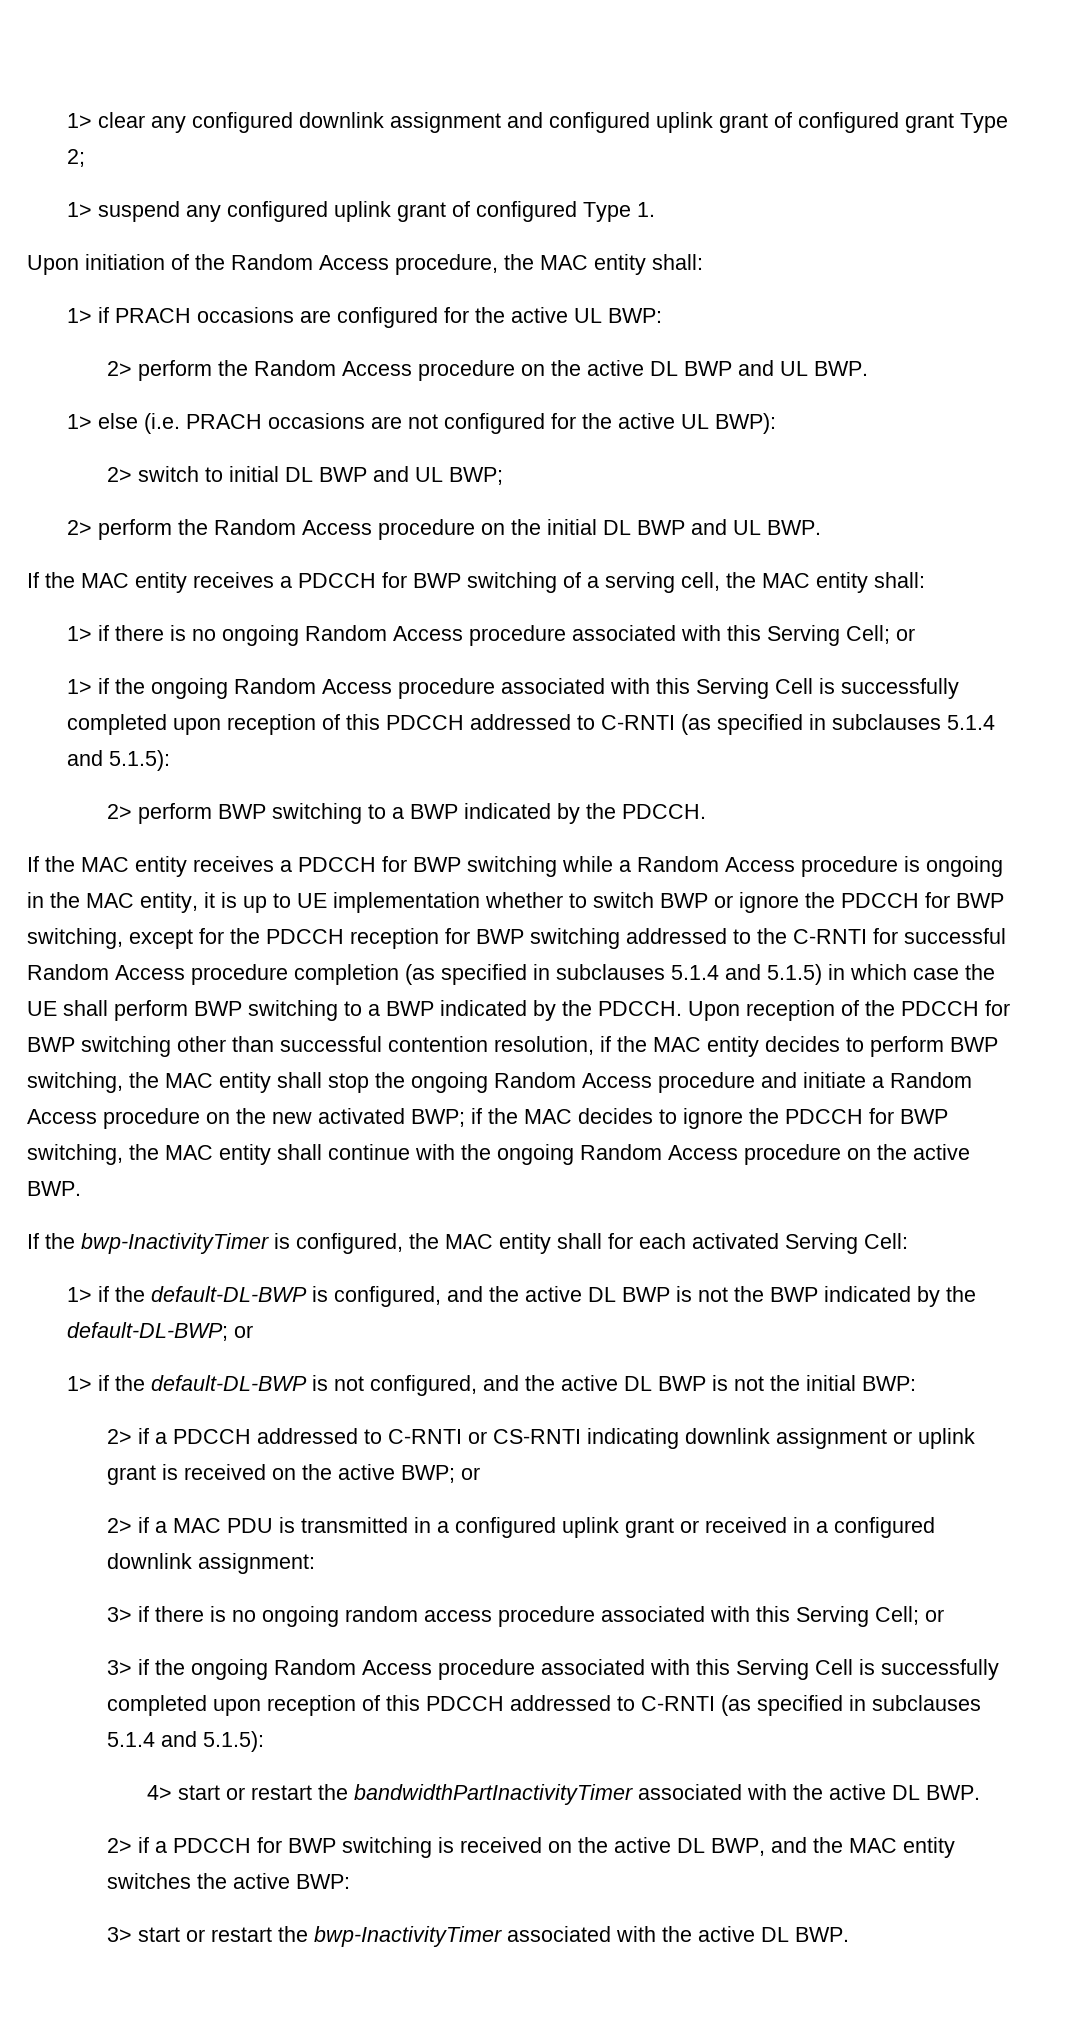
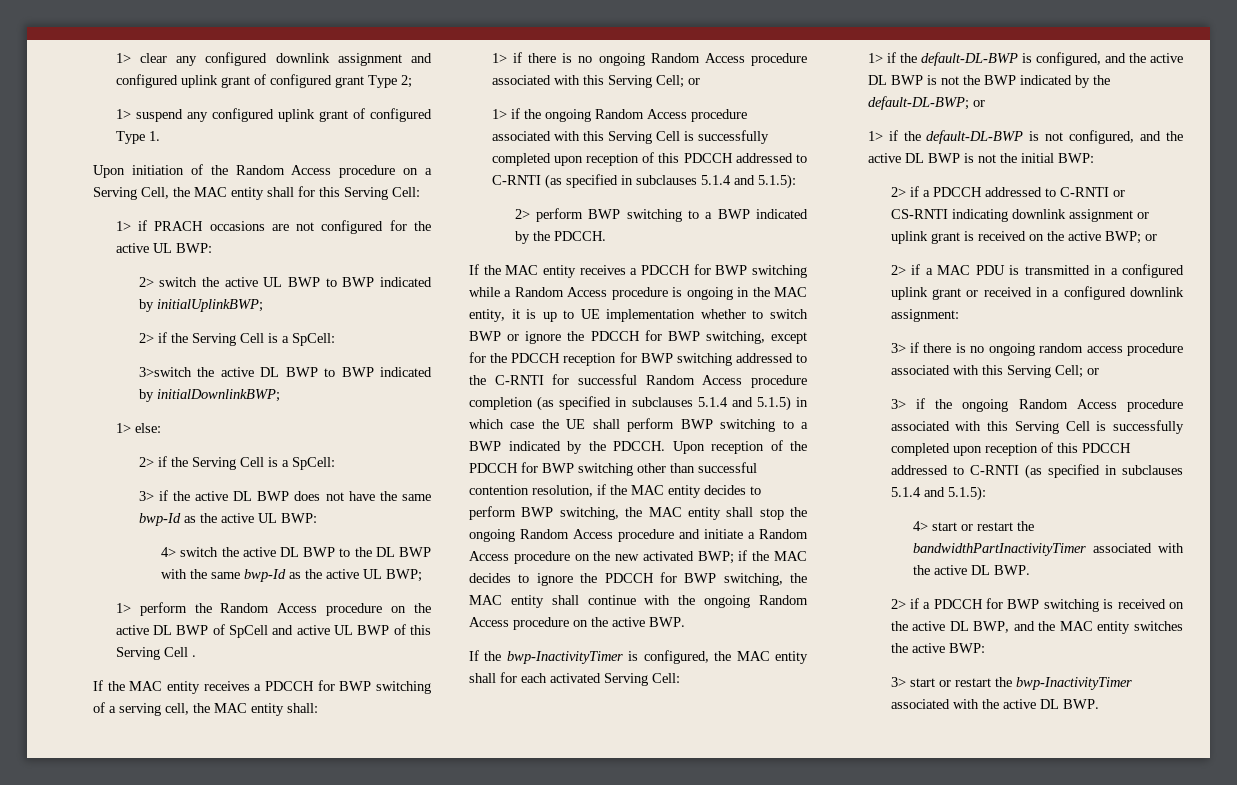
- Upon initiation of the Random Access procedure, the MAC entity shall:
+ Upon initiation of the Random Access procedure on a Serving Cell, the MAC entity shall for this Serving Cell:
- 1> if PRACH occasions are configured for the active UL BWP:
+ 1> if PRACH occasions are not configured for the active UL BWP:
- 2> perform the Random Access procedure on the active DL BWP and UL BWP.
- 1> else (i.e. PRACH occasions are not configured for the active UL BWP):
- 2> switch to initial DL BWP and UL BWP;
- 2> perform the Random Access procedure on the initial DL BWP and UL BWP.
+ 2> switch the active UL BWP to BWP indicated by initialUplinkBWP;
+ 2> if the Serving Cell is a SpCell:
+ 3>switch the active DL BWP to BWP indicated by initialDownlinkBWP;
+ 1> else:
+ 2> if the Serving Cell is a SpCell:
+ 3> if the active DL BWP does not have the same bwp-Id as the active UL BWP:
+ 4> switch the active DL BWP to the DL BWP with the same bwp-Id as the active UL BWP;
+ 1> perform the Random Access procedure on the active DL BWP of SpCell and active UL BWP of this Serving Cell .

